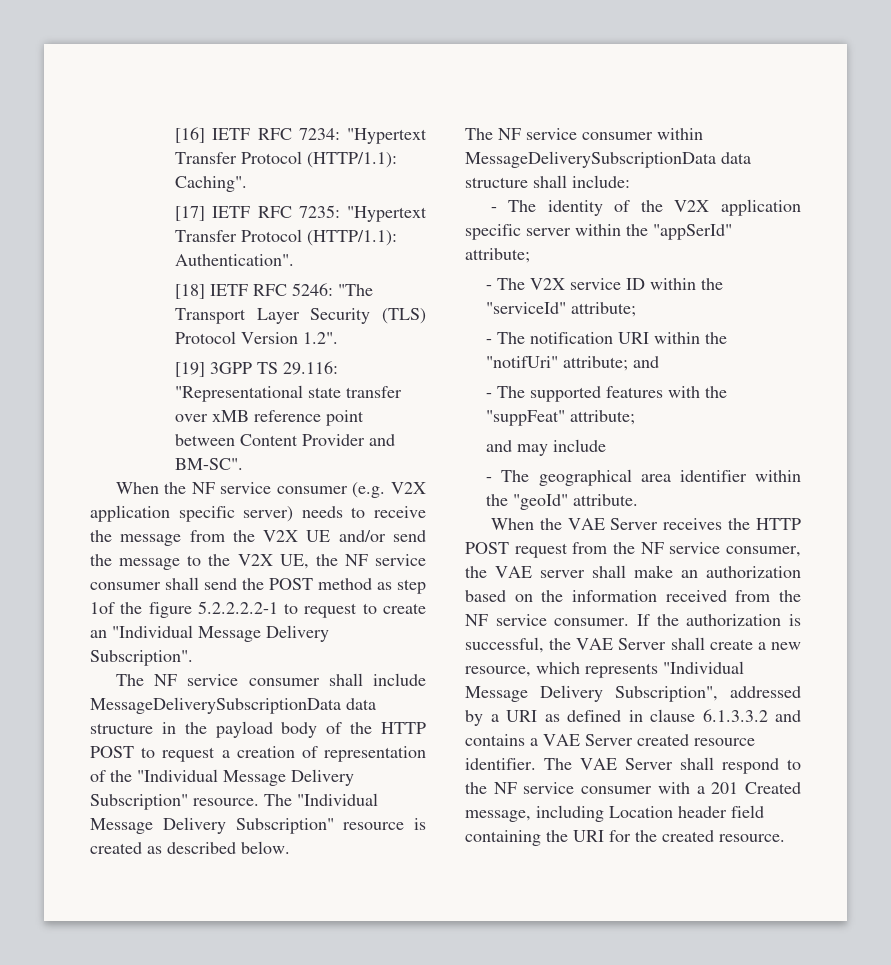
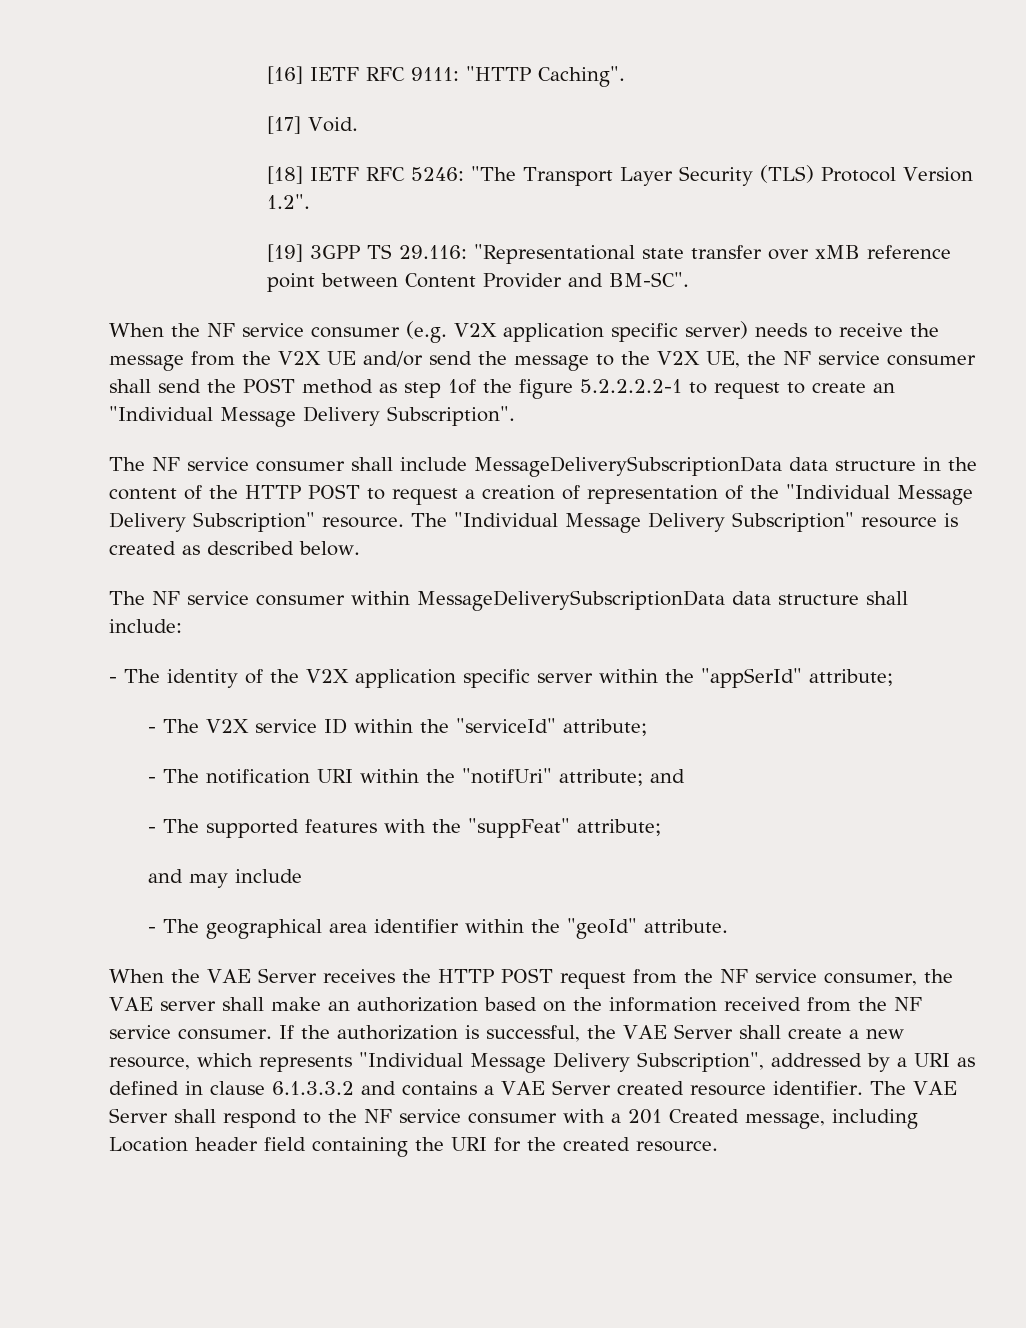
- [16] IETF RFC 7234: "Hypertext Transfer Protocol (HTTP/1.1): Caching".
- [17] IETF RFC 7235: "Hypertext Transfer Protocol (HTTP/1.1): Authentication".
+ [16] IETF RFC 9111: "HTTP Caching".
+ [17] Void.
- The NF service consumer shall include MessageDeliverySubscriptionData data structure in the payload body of the HTTP POST to request a creation of representation of the "Individual Message Delivery Subscription" resource.
+ The NF service consumer shall include MessageDeliverySubscriptionData data structure in the content of the HTTP POST to request a creation of representation of the "Individual Message Delivery Subscription" resource.

